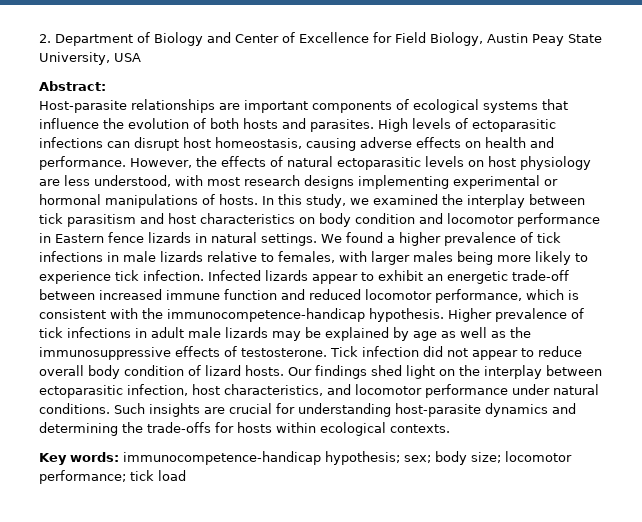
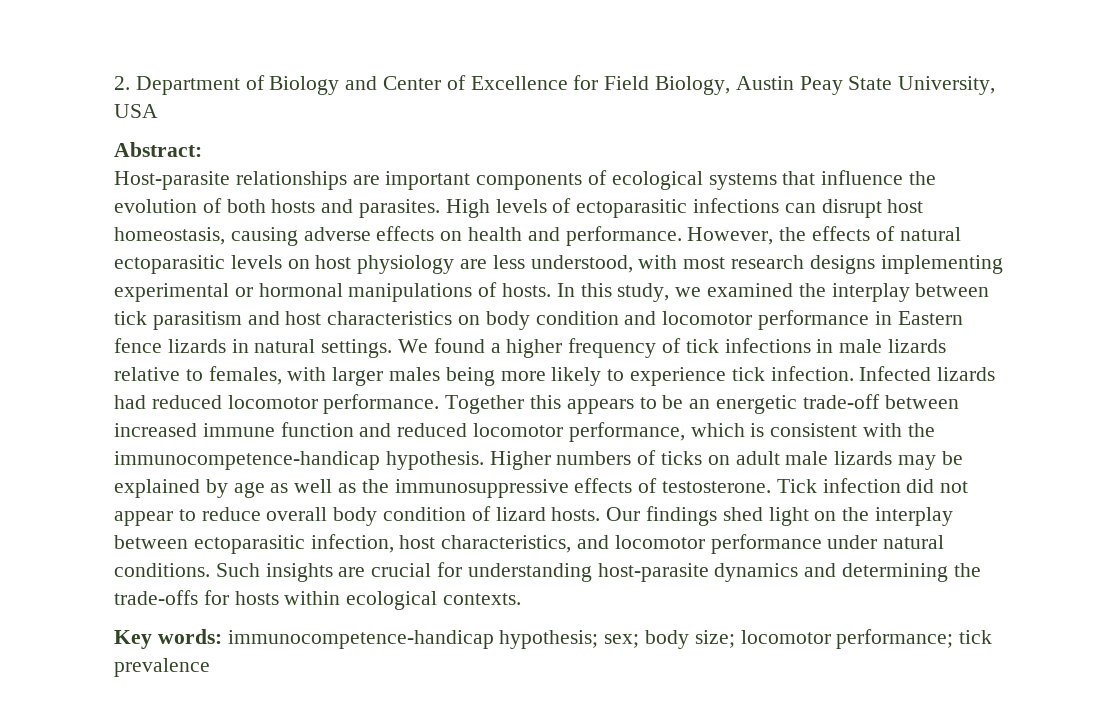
- We found a higher prevalence of tick infections in male lizards relative to females, with larger males being more likely to experience tick infection.
+ We found a higher frequency of tick infections in male lizards relative to females, with larger males being more likely to experience tick infection.
- Infected lizards appear to exhibit an energetic trade-off between increased immune function and reduced locomotor performance, which is consistent with the immunocompetence-handicap hypothesis.
+ Infected lizards had reduced locomotor performance. Together this appears to be an energetic trade-off between increased immune function and reduced locomotor performance, which is consistent with the immunocompetence-handicap hypothesis.
- Higher prevalence of tick infections in adult male lizards may be explained by age as well as the immunosuppressive effects of testosterone.
+ Higher numbers of ticks on adult male lizards may be explained by age as well as the immunosuppressive effects of testosterone.
- Key words: immunocompetence-handicap hypothesis; sex; body size; locomotor performance; tick load
+ Key words: immunocompetence-handicap hypothesis; sex; body size; locomotor performance; tick prevalence

